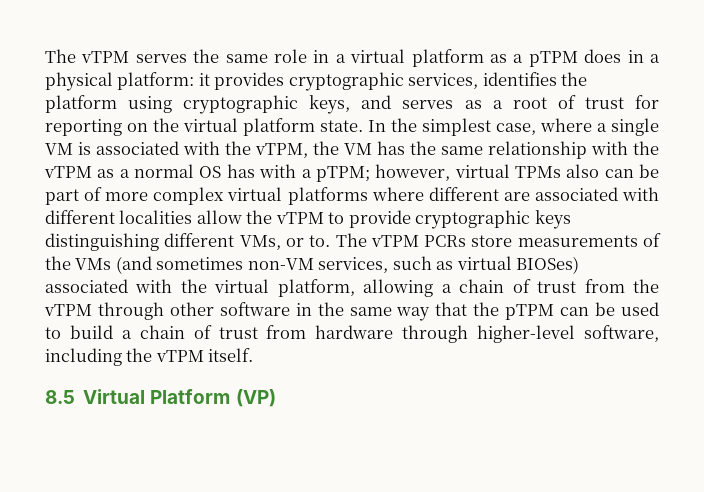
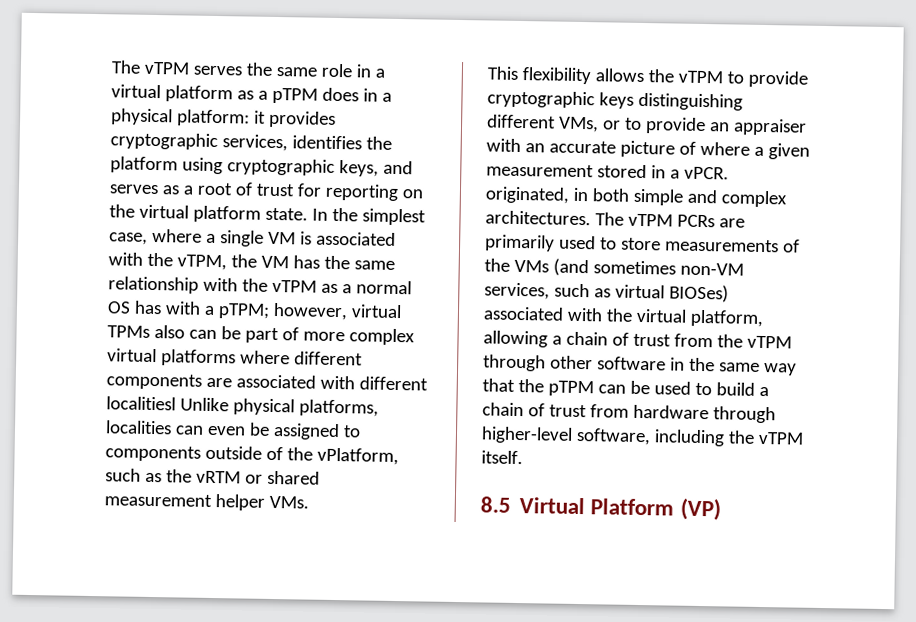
- however, virtual TPMs also can be part of more complex virtual platforms where different are associated with different localities allow the vTPM to provide cryptographic keys distinguishing different VMs, or to. The vTPM PCRs store measurements of the VMs (and sometimes non-VM services, such as virtual BIOSes) associated with the virtual platform, allowing a chain of trust from the vTPM through other software in the same way that the pTPM can be used to build a chain of trust from hardware through higher-level software, including the vTPM itself.
+ however, virtual TPMs also can be part of more complex virtual platforms where different components are associated with different localitiesl Unlike physical platforms, localities can even be assigned to components outside of the vPlatform, such as the vRTM or shared measurement helper VMs.
+ This flexibility allows the vTPM to provide cryptographic keys distinguishing different VMs, or to provide an appraiser with an accurate picture of where a given measurement stored in a vPCR. originated, in both simple and complex architectures. The vTPM PCRs are primarily used to store measurements of the VMs (and sometimes non-VM services, such as virtual BIOSes) associated with the virtual platform, allowing a chain of trust from the vTPM through other software in the same way that the pTPM can be used to build a chain of trust from hardware through higher-level software, including the vTPM itself.

